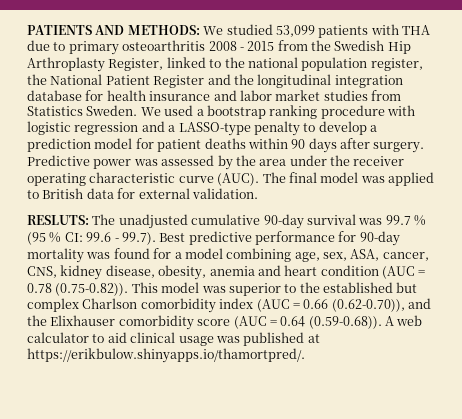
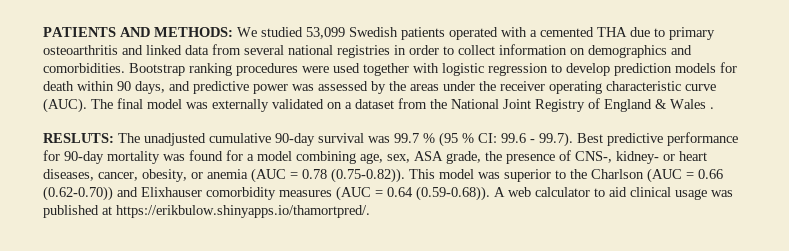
- PATIENTS AND METHODS: We studied 53,099 patients with THA due to primary osteoarthritis 2008 - 2015 from the Swedish Hip Arthroplasty Register, linked to the national population register, the National Patient Register and the longitudinal integration database for health insurance and labor market studies from Statistics Sweden. We used a bootstrap ranking procedure with logistic regression and a LASSO-type penalty to develop a prediction model for patient deaths within 90 days after surgery. Predictive power was assessed by the area under the receiver operating characteristic curve (AUC).
+ PATIENTS AND METHODS: We studied 53,099 Swedish patients operated with a cemented THA due to primary osteoarthritis and linked data from several national registries in order to collect information on demographics and comorbidities. Bootstrap ranking procedures were used together with logistic regression to develop prediction models for death within 90 days, and predictive power was assessed by the areas under the receiver operating characteristic curve (AUC).
- The final model was applied to British data for external validation.
+ The final model was externally validated on a dataset from the National Joint Registry of England & Wales .
- RESLUTS: The unadjusted cumulative 90-day survival was 99.7 % (95 % CI: 99.6 - 99.7). Best predictive performance for 90-day mortality was found for a model combining age, sex, ASA, cancer, CNS, kidney disease, obesity, anemia and heart condition (AUC = 0.78 (0.75-0.82)). This model was superior to the established but complex Charlson comorbidity index (AUC = 0.66 (0.62-0.70)), and the Elixhauser comorbidity score (AUC = 0.64 (0.59-0.68)). A web calculator to aid clinical usage was published at https://erikbulow.shinyapps.io/thamortpred/.
+ RESLUTS: The unadjusted cumulative 90-day survival was 99.7 % (95 % CI: 99.6 - 99.7). Best predictive performance for 90-day mortality was found for a model combining age, sex, ASA grade, the presence of CNS-, kidney- or heart diseases, cancer, obesity, or anemia (AUC = 0.78 (0.75-0.82)). This model was superior to the Charlson (AUC = 0.66 (0.62-0.70)) and Elixhauser comorbidity measures (AUC = 0.64 (0.59-0.68)). A web calculator to aid clinical usage was published at https://erikbulow.shinyapps.io/thamortpred/.

